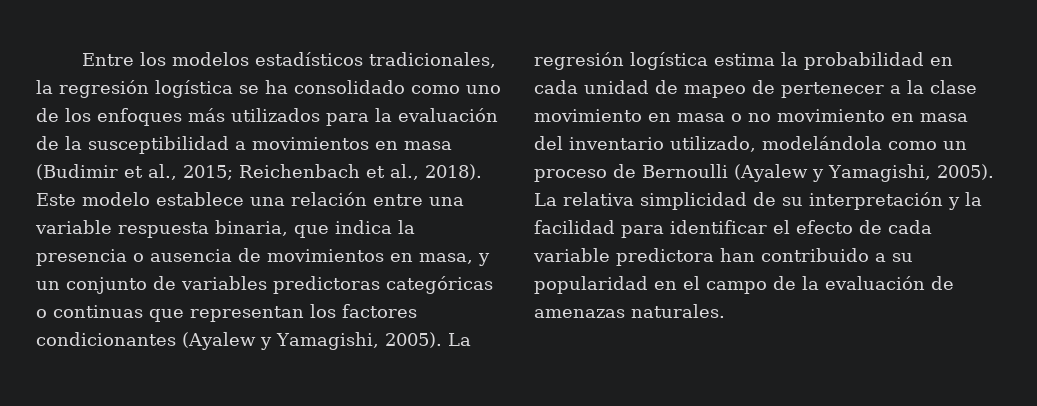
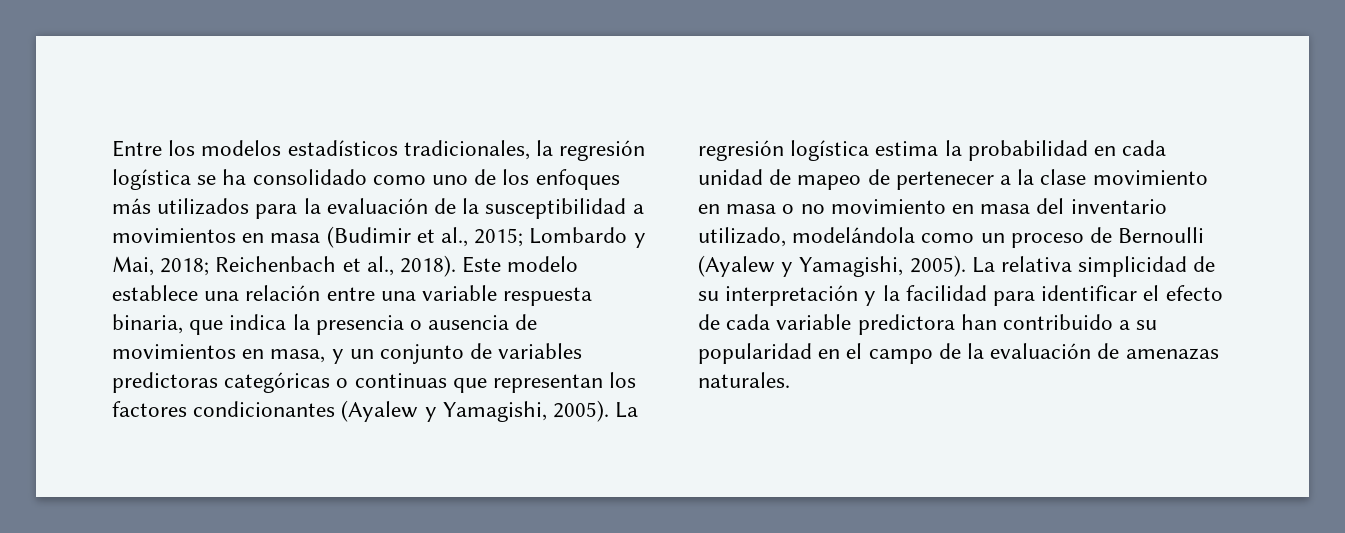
- Entre los modelos estadísticos tradicionales, la regresión logística se ha consolidado como uno de los enfoques más utilizados para la evaluación de la susceptibilidad a movimientos en masa (Budimir et al., 2015; Reichenbach et al., 2018).
+ Entre los modelos estadísticos tradicionales, la regresión logística se ha consolidado como uno de los enfoques más utilizados para la evaluación de la susceptibilidad a movimientos en masa (Budimir et al., 2015; Lombardo y Mai, 2018; Reichenbach et al., 2018).

